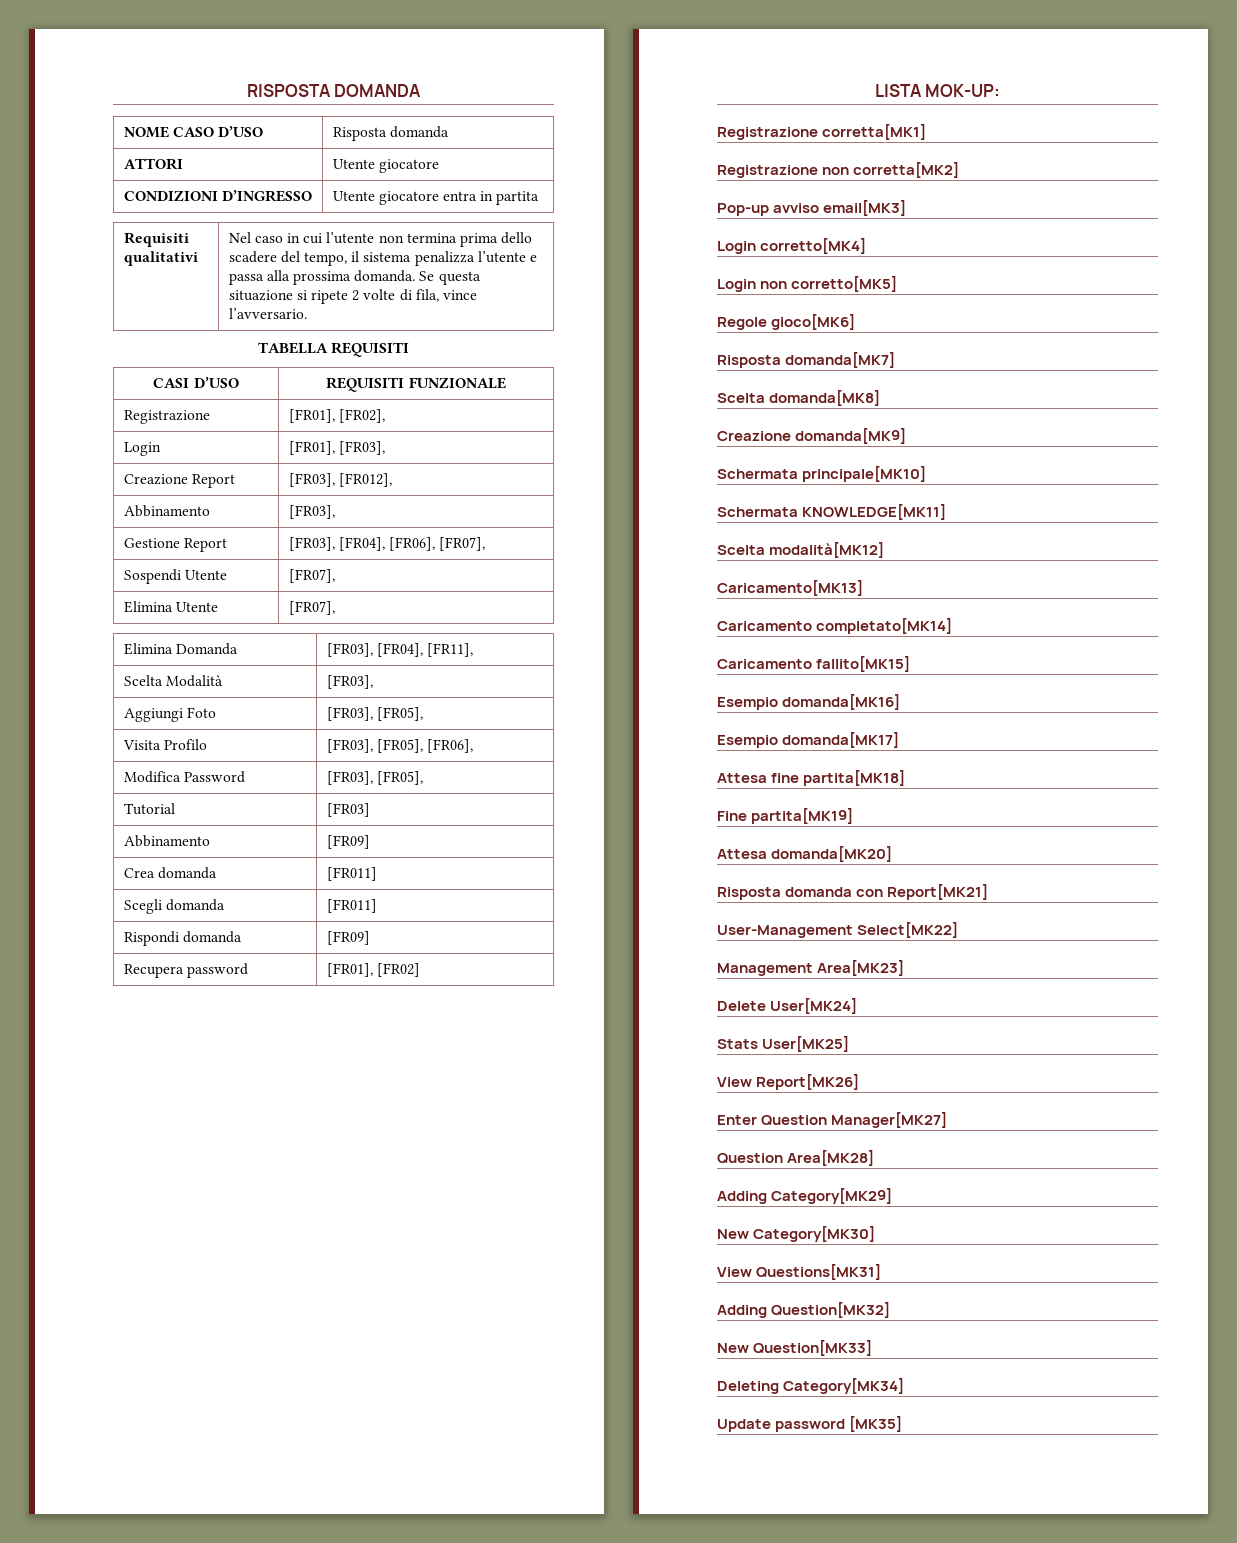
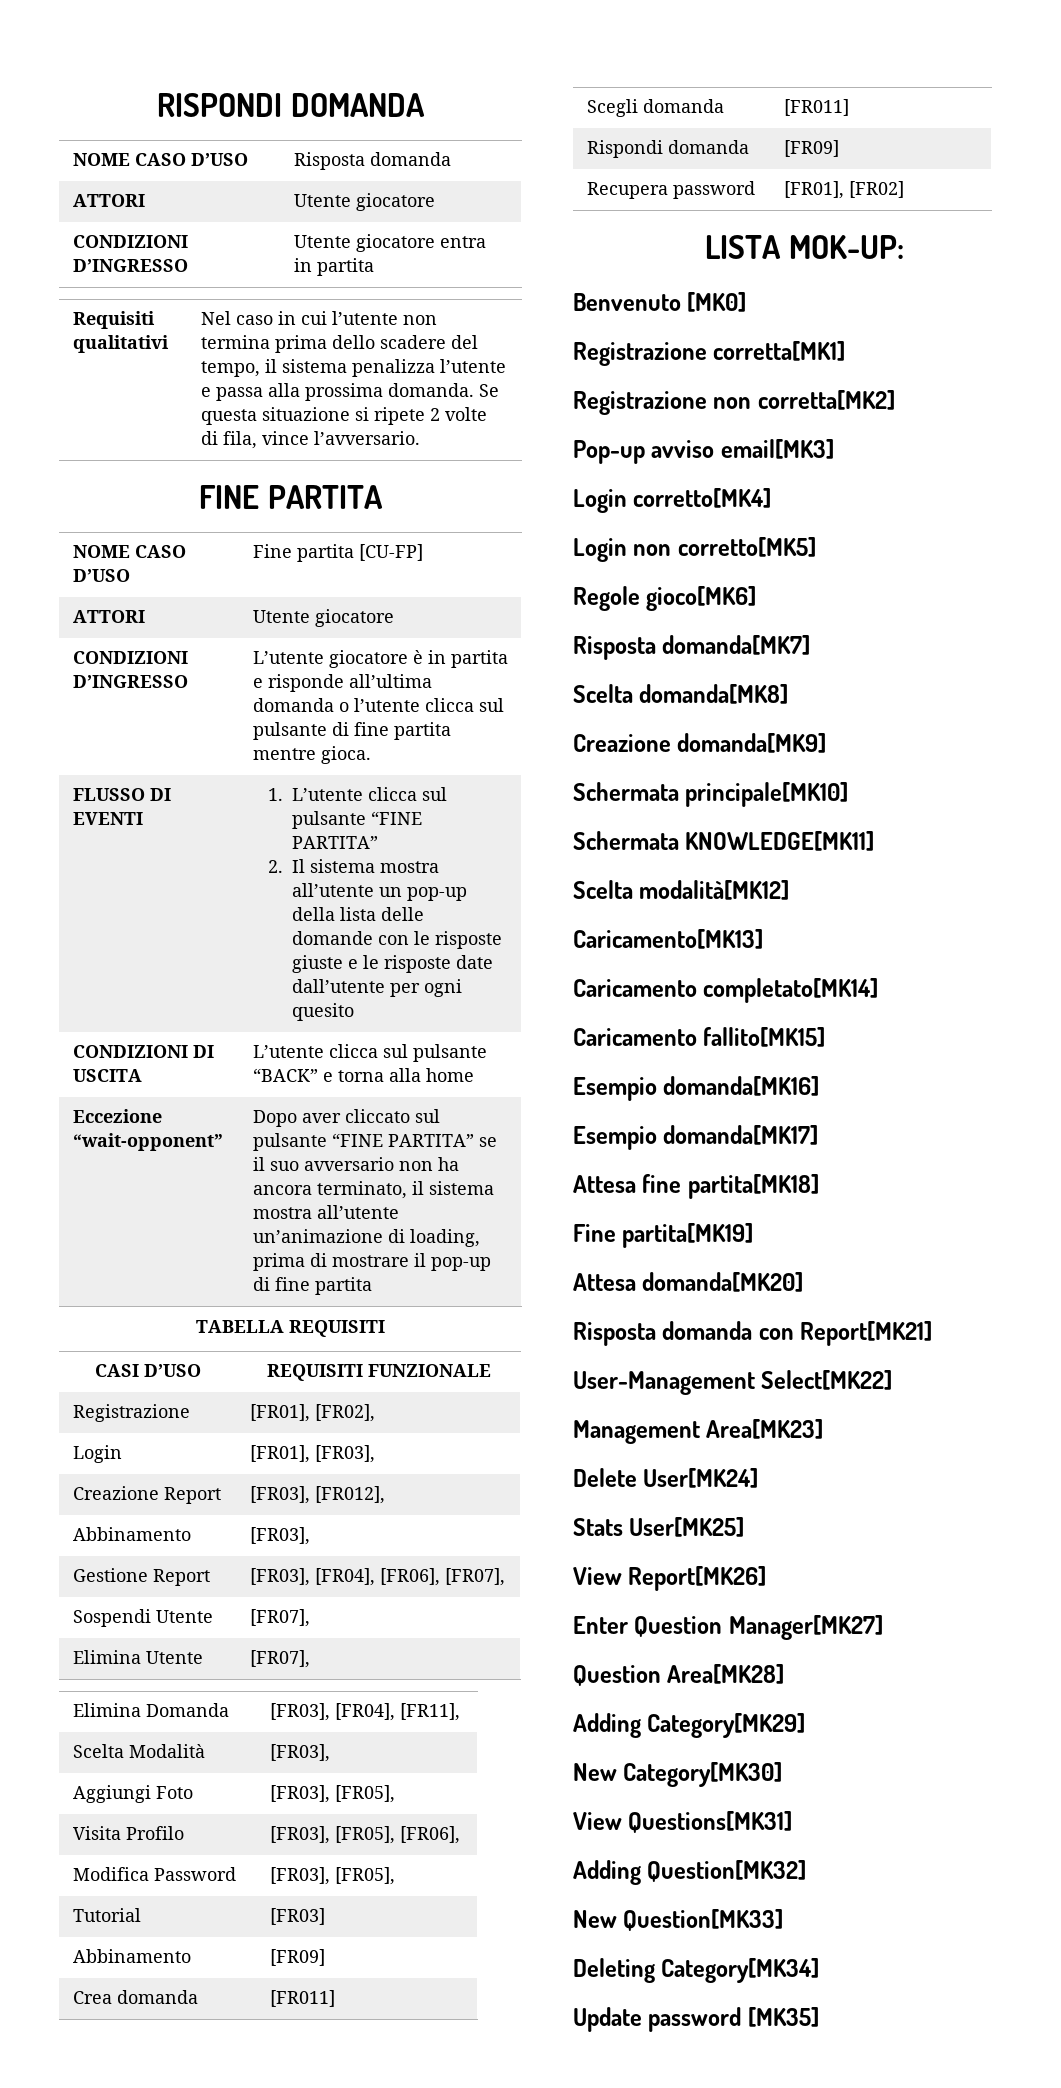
- RISPOSTA DOMANDA
+ RISPONDI DOMANDA
+ FINE PARTITA
+ NOME CASO D’USO | Fine partita [CU-FP]
+ ATTORI | Utente giocatore
+ CONDIZIONI D’INGRESSO | L’utente giocatore è in partita e risponde all’ultima domanda o l’utente clicca sul pulsante di fine partita mentre gioca.
+ FLUSSO DI EVENTI | 1. L’utente clicca sul pulsante “FINE PARTITA”
+ 2. Il sistema mostra all’utente un pop-up della lista delle domande con le risposte giuste e le risposte date dall’utente per ogni quesito
+ CONDIZIONI DI USCITA | L’utente clicca sul pulsante “BACK” e torna alla home
+ Eccezione “wait-opponent” | Dopo aver cliccato sul pulsante “FINE PARTITA” se il suo avversario non ha ancora terminato, il sistema mostra all’utente un’animazione di loading, prima di mostrare il pop-up di fine partita
+ Benvenuto [MK0]

